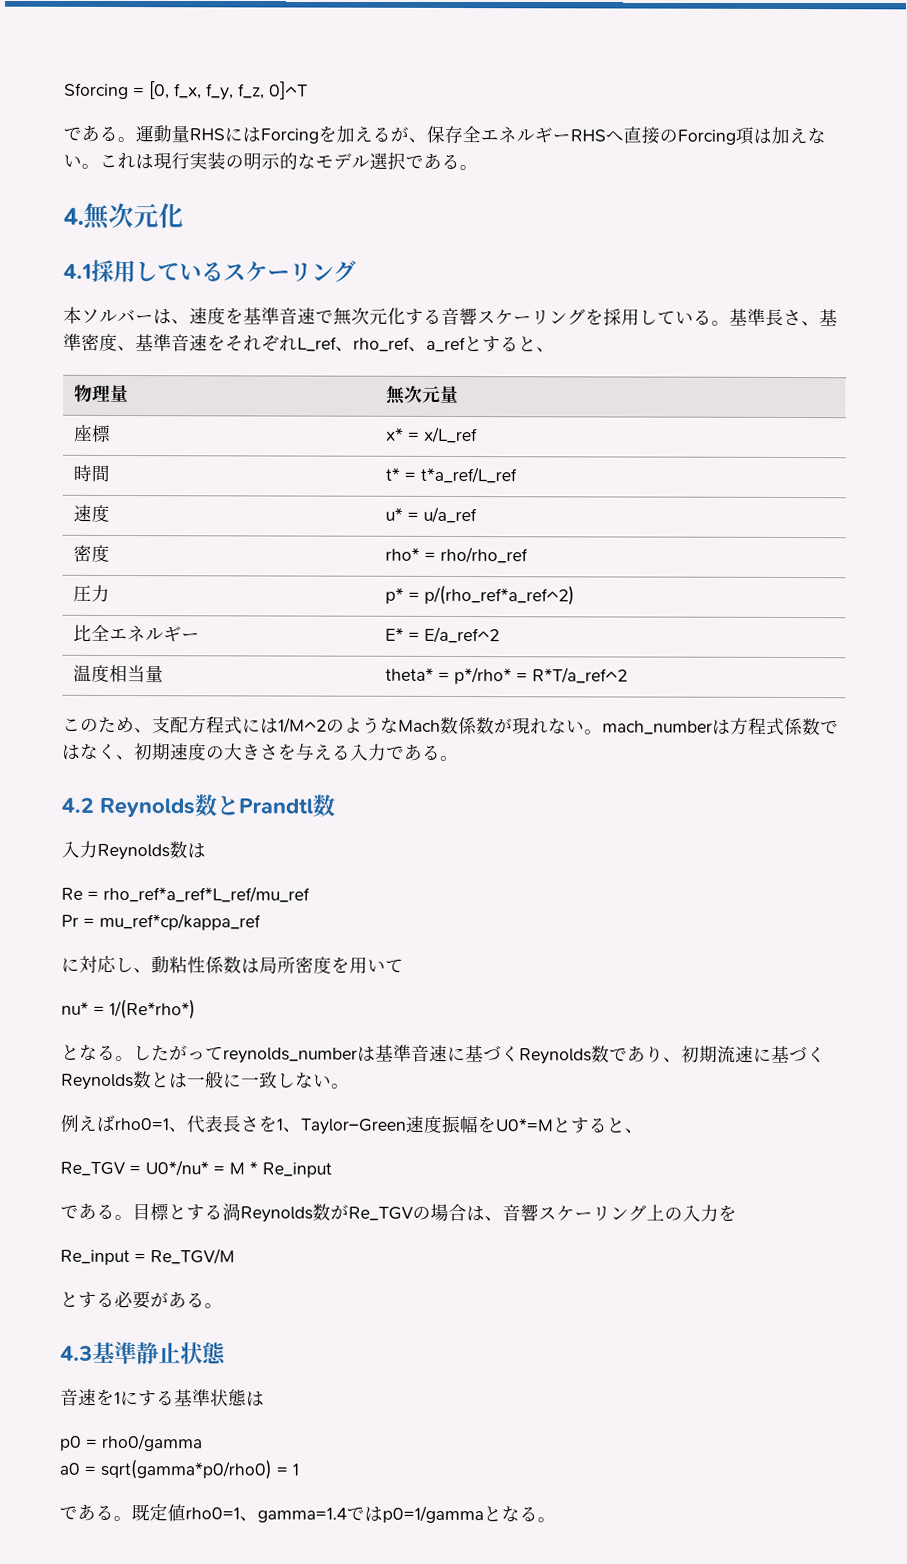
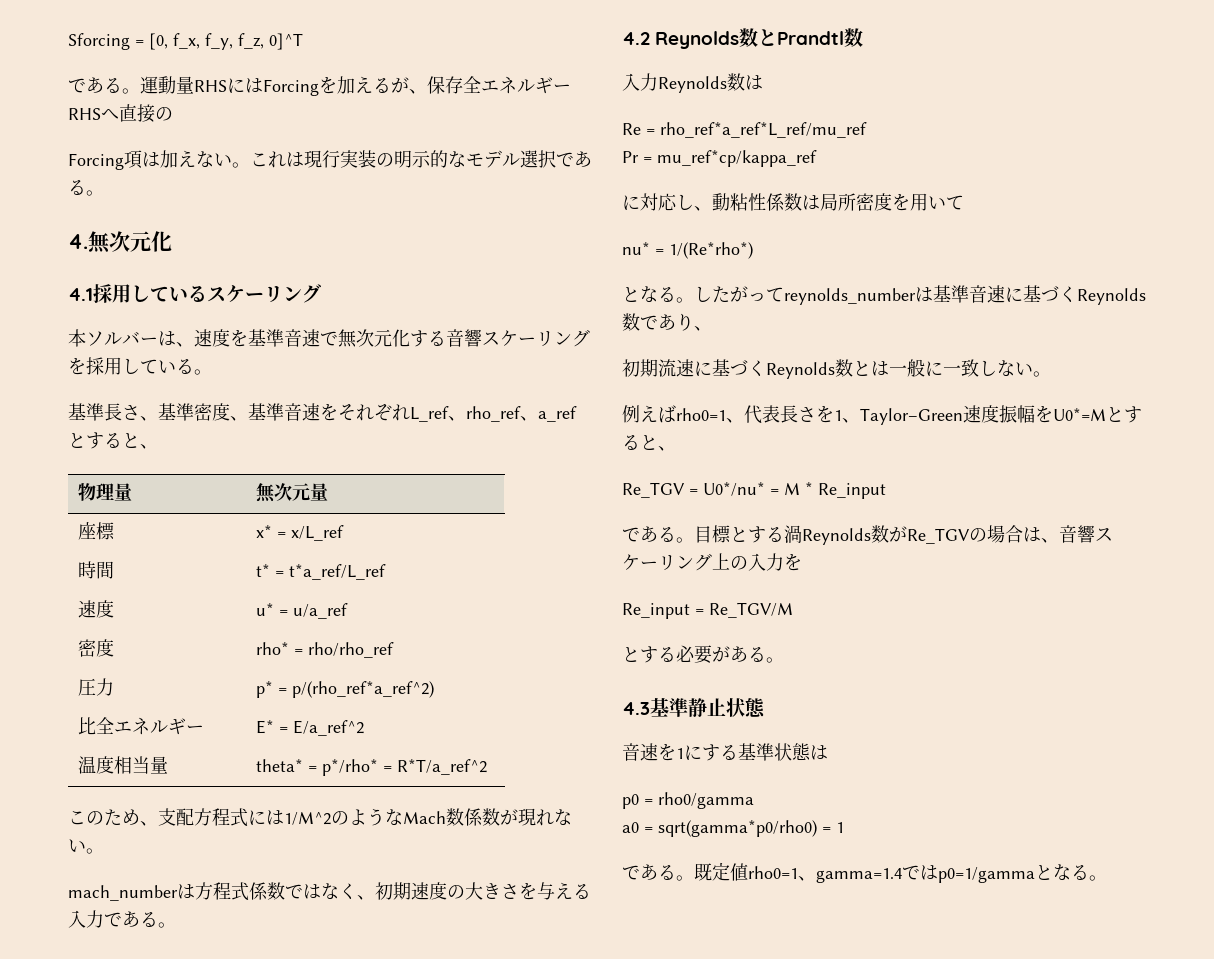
- 運動量RHSにはForcingを加えるが、保存全エネルギーRHSへ直接のForcing項は加えない。
+ 運動量RHSにはForcingを加えるが、保存全エネルギーRHSへ直接の
+ Forcing項は加えない。
- 本ソルバーは、速度を基準音速で無次元化する音響スケーリングを採用している。基準長さ、基準密度、基準音速をそれぞれL_ref、rho_ref、a_refとすると、
+ 本ソルバーは、速度を基準音速で無次元化する音響スケーリングを採用している。
+ 基準長さ、基準密度、基準音速をそれぞれL_ref、rho_ref、a_refとすると、
- このため、支配方程式には1/M^2のようなMach数係数が現れない。mach_numberは方程式係数ではなく、初期速度の大きさを与える入力である。
+ このため、支配方程式には1/M^2のようなMach数係数が現れない。
+ mach_numberは方程式係数ではなく、初期速度の大きさを与える入力である。
- したがってreynolds_numberは基準音速に基づくReynolds数であり、初期流速に基づくReynolds数とは一般に一致しない。
+ したがってreynolds_numberは基準音速に基づくReynolds数であり、
+ 初期流速に基づくReynolds数とは一般に一致しない。

